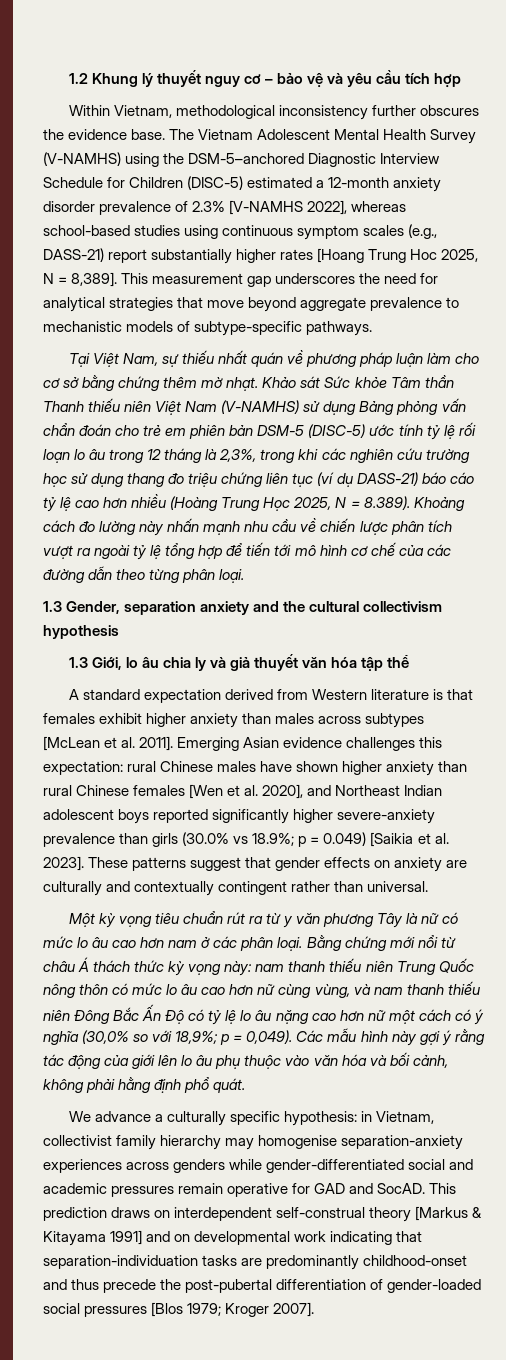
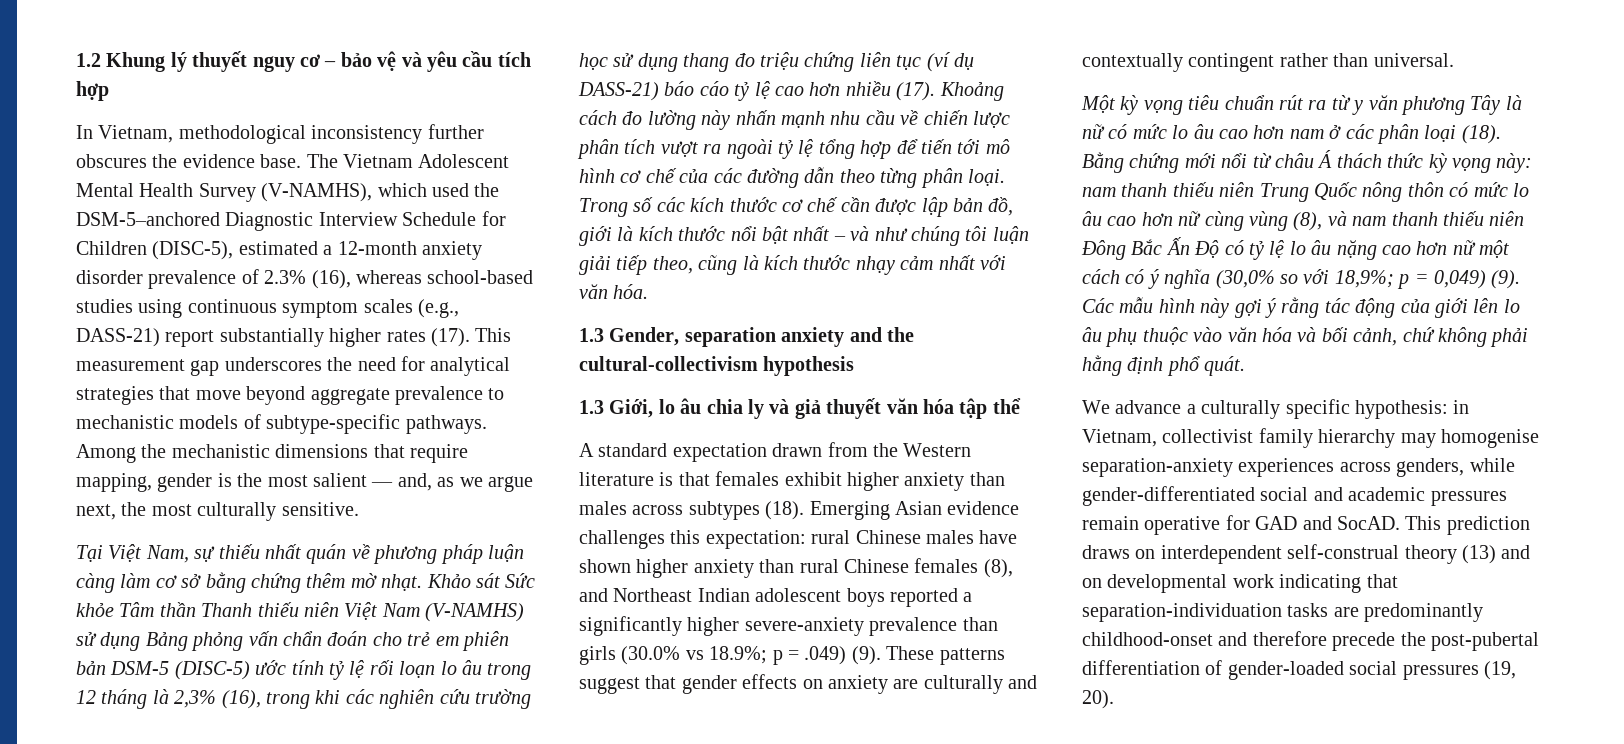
- Within Vietnam, methodological inconsistency further obscures the evidence base.
+ In Vietnam, methodological inconsistency further obscures the evidence base.
- The Vietnam Adolescent Mental Health Survey (V-NAMHS) using the DSM-5–anchored Diagnostic Interview Schedule for Children (DISC-5) estimated a 12-month anxiety disorder prevalence of 2.3% [V-NAMHS 2022], whereas school-based studies using continuous symptom scales (e.g., DASS-21) report substantially higher rates [Hoang Trung Hoc 2025, N = 8,389].
+ The Vietnam Adolescent Mental Health Survey (V-NAMHS), which used the DSM-5–anchored Diagnostic Interview Schedule for Children (DISC-5), estimated a 12-month anxiety disorder prevalence of 2.3% (16), whereas school-based studies using continuous symptom scales (e.g., DASS-21) report substantially higher rates (17).
+ Among the mechanistic dimensions that require mapping, gender is the most salient — and, as we argue next, the most culturally sensitive.
- Tại Việt Nam, sự thiếu nhất quán về phương pháp luận làm cho cơ sở bằng chứng thêm mờ nhạt.
+ Tại Việt Nam, sự thiếu nhất quán về phương pháp luận càng làm cơ sở bằng chứng thêm mờ nhạt.
- Khảo sát Sức khỏe Tâm thần Thanh thiếu niên Việt Nam (V-NAMHS) sử dụng Bảng phỏng vấn chẩn đoán cho trẻ em phiên bản DSM-5 (DISC-5) ước tính tỷ lệ rối loạn lo âu trong 12 tháng là 2,3%, trong khi các nghiên cứu trường học sử dụng thang đo triệu chứng liên tục (ví dụ DASS-21) báo cáo tỷ lệ cao hơn nhiều (Hoàng Trung Học 2025, N = 8.389). Khoảng cách đo lường này nhấn mạnh nhu cầu về chiến lược phân tích vượt ra ngoài tỷ lệ tổng hợp để tiến tới mô hình cơ chế của các đường dẫn theo từng phân loại.
+ Khảo sát Sức khỏe Tâm thần Thanh thiếu niên Việt Nam (V-NAMHS) sử dụng Bảng phỏng vấn chẩn đoán cho trẻ em phiên bản DSM-5 (DISC-5) ước tính tỷ lệ rối loạn lo âu trong 12 tháng là 2,3% (16), trong khi các nghiên cứu trường học sử dụng thang đo triệu chứng liên tục (ví dụ DASS-21) báo cáo tỷ lệ cao hơn nhiều (17). Khoảng cách đo lường này nhấn mạnh nhu cầu về chiến lược phân tích vượt ra ngoài tỷ lệ tổng hợp để tiến tới mô hình cơ chế của các đường dẫn theo từng phân loại. Trong số các kích thước cơ chế cần được lập bản đồ, giới là kích thước nổi bật nhất – và như chúng tôi luận giải tiếp theo, cũng là kích thước nhạy cảm nhất với văn hóa.
- 1.3 Gender, separation anxiety and the cultural collectivism hypothesis
+ 1.3 Gender, separation anxiety and the cultural-collectivism hypothesis
- A standard expectation derived from Western literature is that females exhibit higher anxiety than males across subtypes [McLean et al. 2011].
+ A standard expectation drawn from the Western literature is that females exhibit higher anxiety than males across subtypes (18).
- Emerging Asian evidence challenges this expectation: rural Chinese males have shown higher anxiety than rural Chinese females [Wen et al. 2020], and Northeast Indian adolescent boys reported significantly higher severe-anxiety prevalence than girls (30.0% vs 18.9%; p = 0.049) [Saikia et al. 2023].
+ Emerging Asian evidence challenges this expectation: rural Chinese males have shown higher anxiety than rural Chinese females (8), and Northeast Indian adolescent boys reported a significantly higher severe-anxiety prevalence than girls (30.0% vs 18.9%; p = .049) (9).
- Một kỳ vọng tiêu chuẩn rút ra từ y văn phương Tây là nữ có mức lo âu cao hơn nam ở các phân loại.
+ Một kỳ vọng tiêu chuẩn rút ra từ y văn phương Tây là nữ có mức lo âu cao hơn nam ở các phân loại (18).
- Bằng chứng mới nổi từ châu Á thách thức kỳ vọng này: nam thanh thiếu niên Trung Quốc nông thôn có mức lo âu cao hơn nữ cùng vùng, và nam thanh thiếu niên Đông Bắc Ấn Độ có tỷ lệ lo âu nặng cao hơn nữ một cách có ý nghĩa (30,0% so với 18,9%; p = 0,049).
+ Bằng chứng mới nổi từ châu Á thách thức kỳ vọng này: nam thanh thiếu niên Trung Quốc nông thôn có mức lo âu cao hơn nữ cùng vùng (8), và nam thanh thiếu niên Đông Bắc Ấn Độ có tỷ lệ lo âu nặng cao hơn nữ một cách có ý nghĩa (30,0% so với 18,9%; p = 0,049) (9).
- Các mẫu hình này gợi ý rằng tác động của giới lên lo âu phụ thuộc vào văn hóa và bối cảnh, không phải hằng định phổ quát.
+ Các mẫu hình này gợi ý rằng tác động của giới lên lo âu phụ thuộc vào văn hóa và bối cảnh, chứ không phải hằng định phổ quát.
- We advance a culturally specific hypothesis: in Vietnam, collectivist family hierarchy may homogenise separation-anxiety experiences across genders while gender-differentiated social and academic pressures remain operative for GAD and SocAD.
+ We advance a culturally specific hypothesis: in Vietnam, collectivist family hierarchy may homogenise separation-anxiety experiences across genders, while gender-differentiated social and academic pressures remain operative for GAD and SocAD.
- This prediction draws on interdependent self-construal theory [Markus & Kitayama 1991] and on developmental work indicating that separation-individuation tasks are predominantly childhood-onset and thus precede the post-pubertal differentiation of gender-loaded social pressures [Blos 1979; Kroger 2007].
+ This prediction draws on interdependent self-construal theory (13) and on developmental work indicating that separation-individuation tasks are predominantly childhood-onset and therefore precede the post-pubertal differentiation of gender-loaded social pressures (19, 20).

